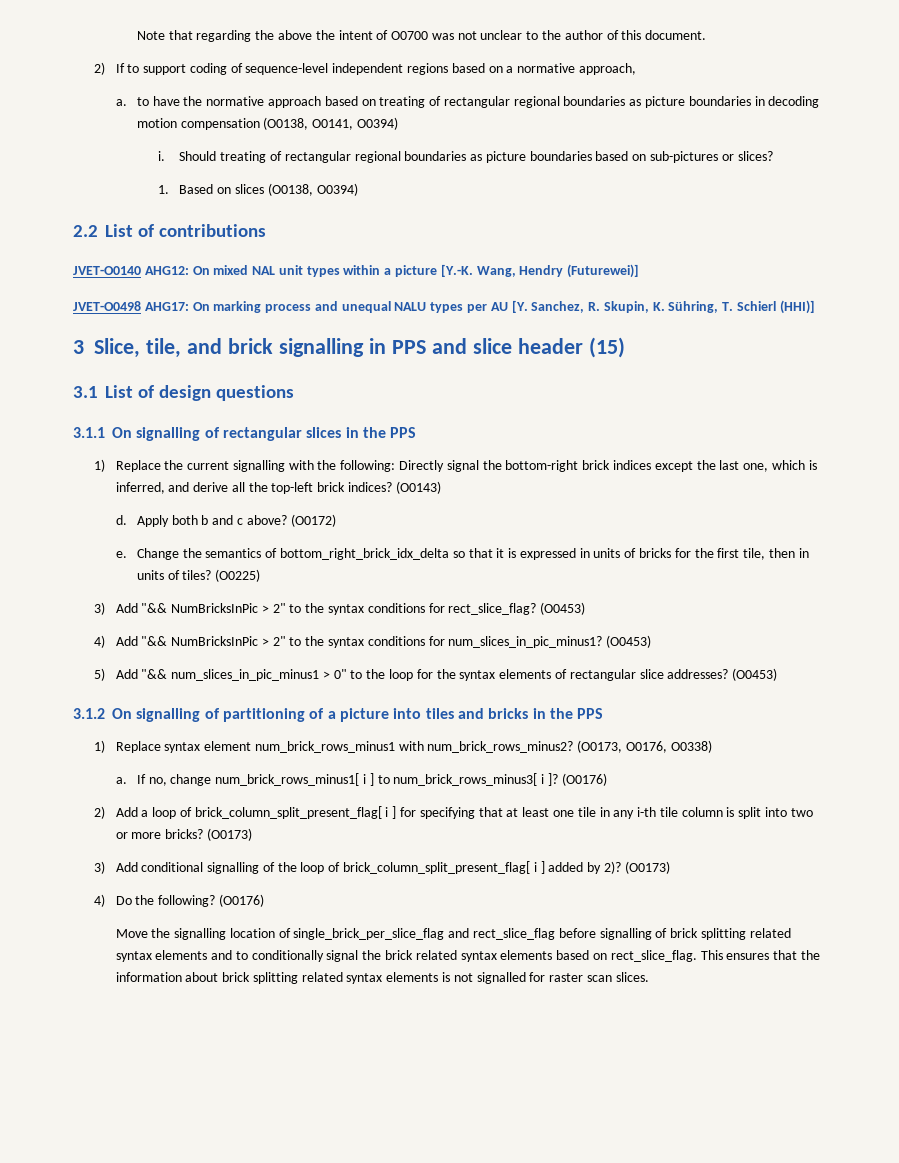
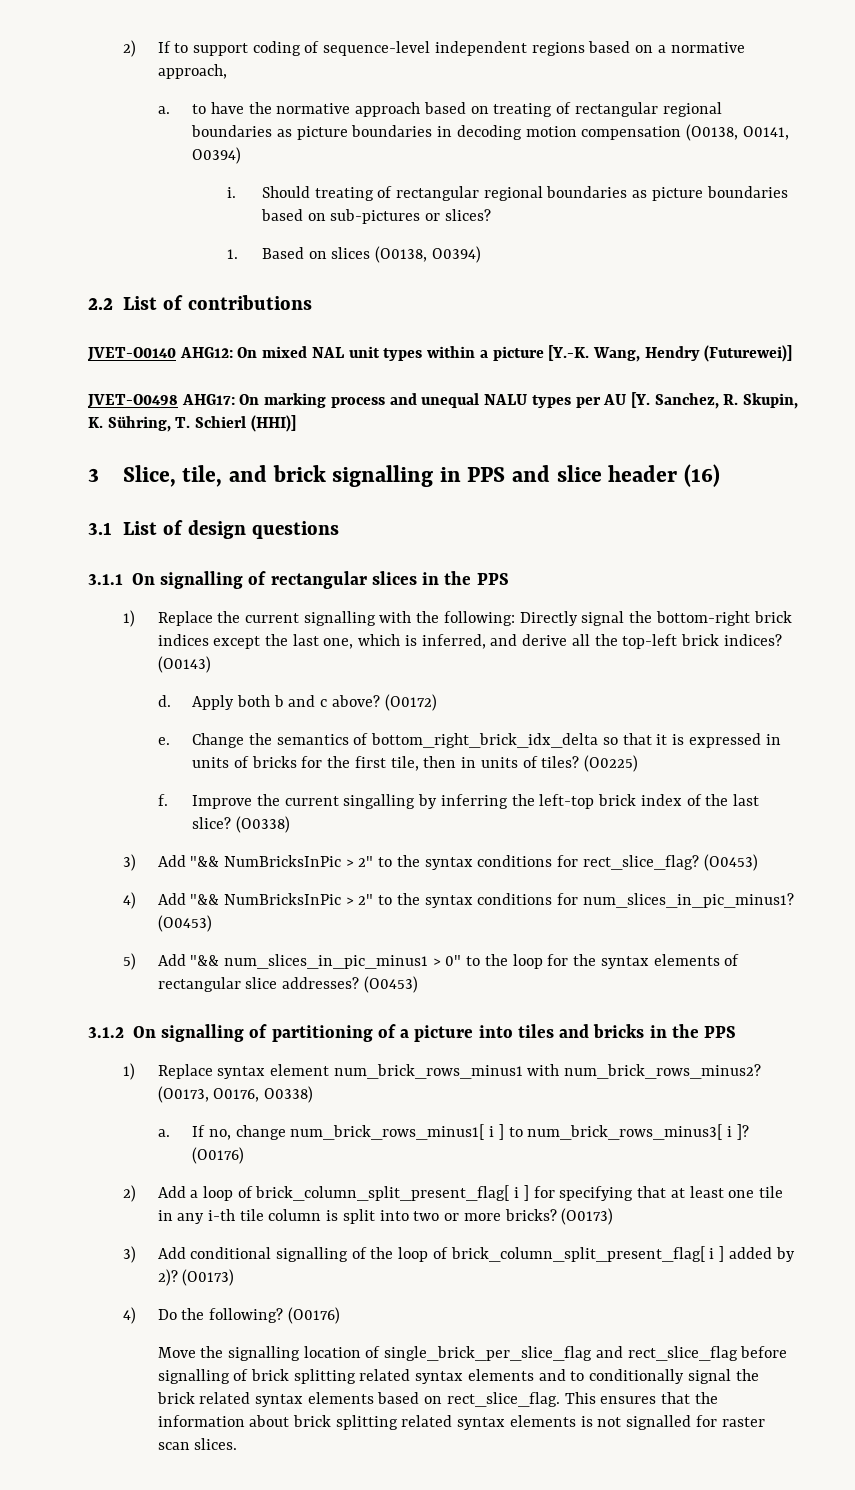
- Note that regarding the above the intent of O0700 was not unclear to the author of this document.
- 3 Slice, tile, and brick signalling in PPS and slice header (15)
+ 3 Slice, tile, and brick signalling in PPS and slice header (16)
+ f. Improve the current singalling by inferring the left-top brick index of the last slice? (O0338)

